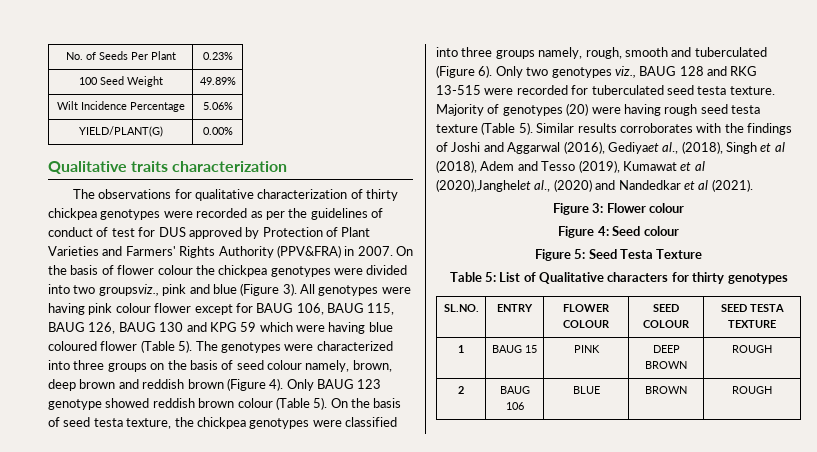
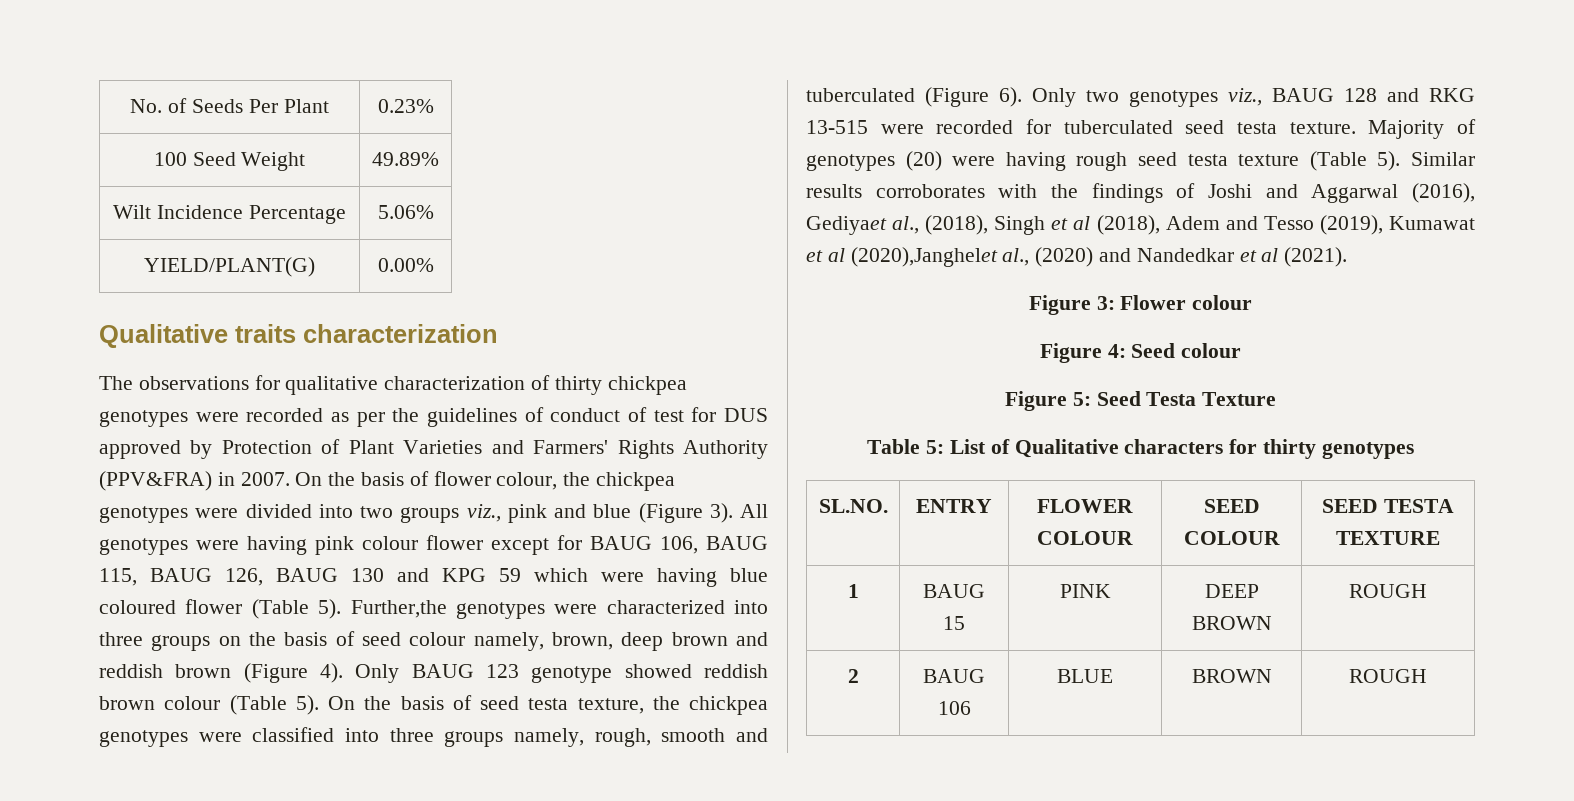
- On the basis of flower colour the chickpea genotypes were divided into two groupsviz., pink and blue (Figure 3).
+ On the basis of flower colour, the chickpea genotypes were divided into two groups viz., pink and blue (Figure 3).
- The genotypes were characterized into three groups on the basis of seed colour namely, brown, deep brown and reddish brown (Figure 4).
+ Further,the genotypes were characterized into three groups on the basis of seed colour namely, brown, deep brown and reddish brown (Figure 4).

